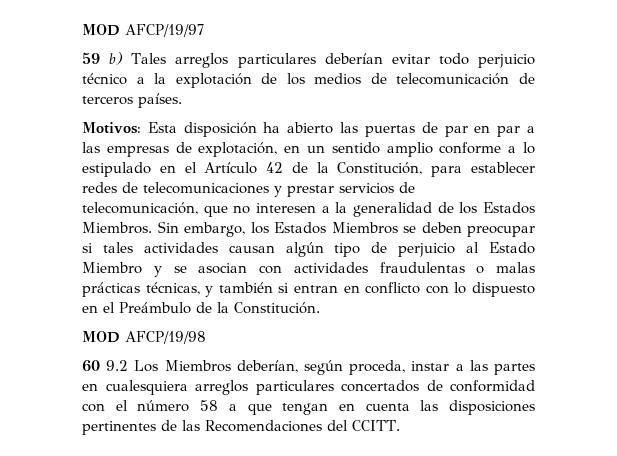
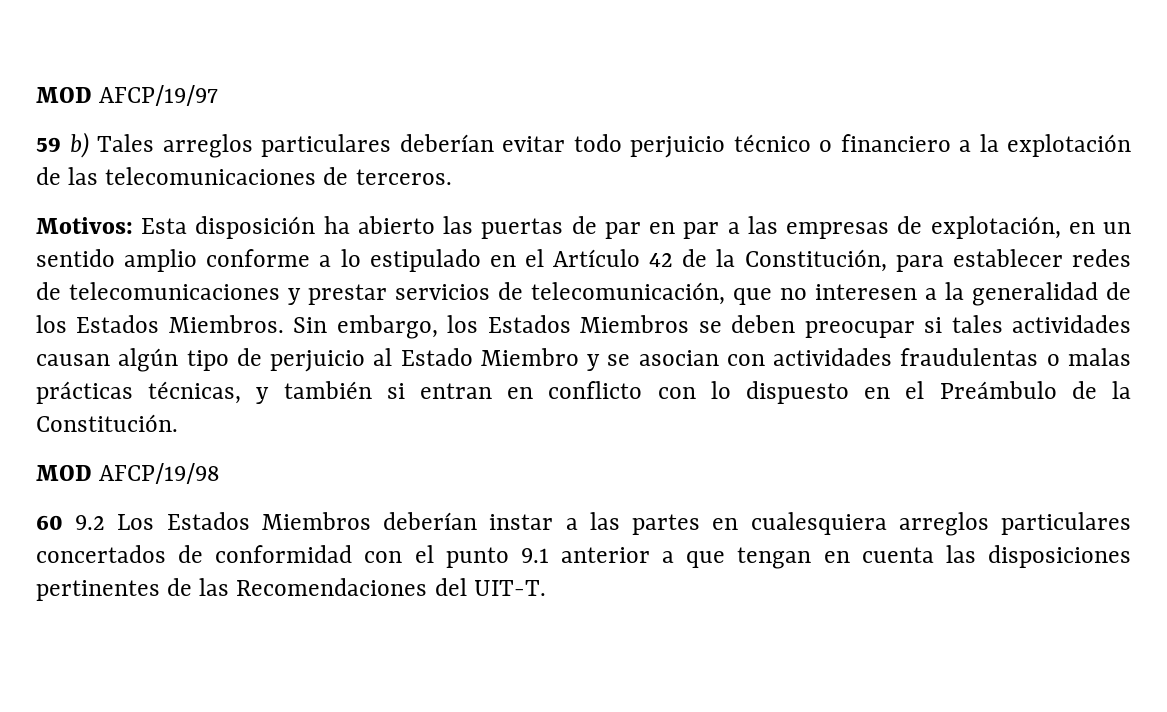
- 59 b) Tales arreglos particulares deberían evitar todo perjuicio técnico a la explotación de los medios de telecomunicación de terceros países.
+ 59 b) Tales arreglos particulares deberían evitar todo perjuicio técnico o financiero a la explotación de las telecomunicaciones de terceros.
- 60 9.2 Los Miembros deberían, según proceda, instar a las partes en cualesquiera arreglos particulares concertados de conformidad con el número 58 a que tengan en cuenta las disposiciones pertinentes de las Recomendaciones del CCITT.
+ 60 9.2 Los Estados Miembros deberían instar a las partes en cualesquiera arreglos particulares concertados de conformidad con el punto 9.1 anterior a que tengan en cuenta las disposiciones pertinentes de las Recomendaciones del UIT-T.

